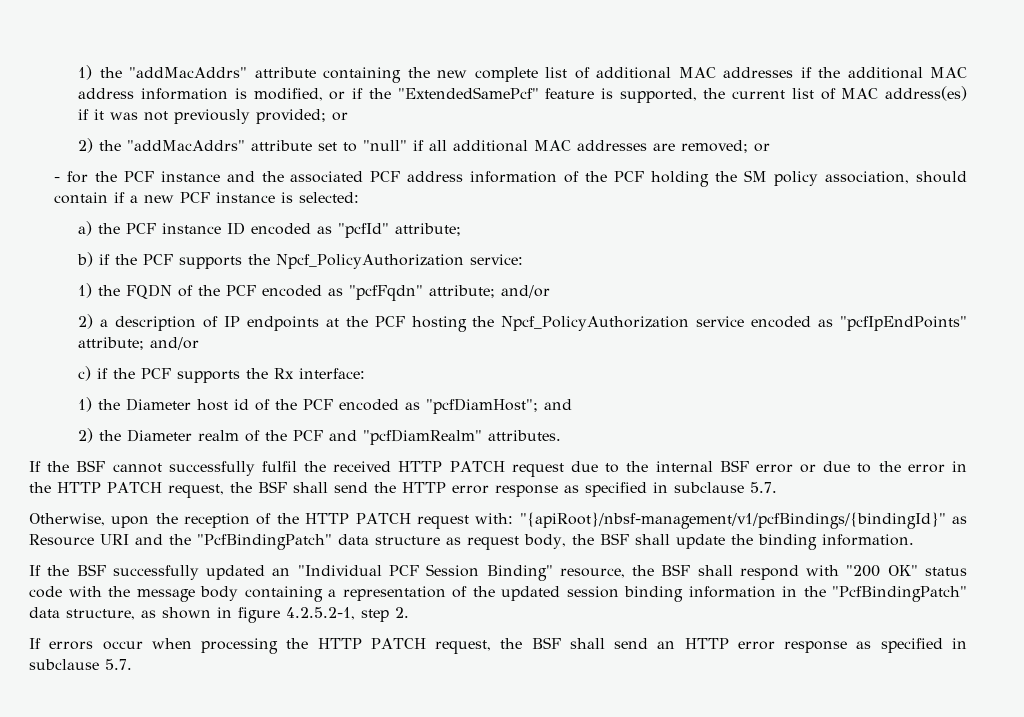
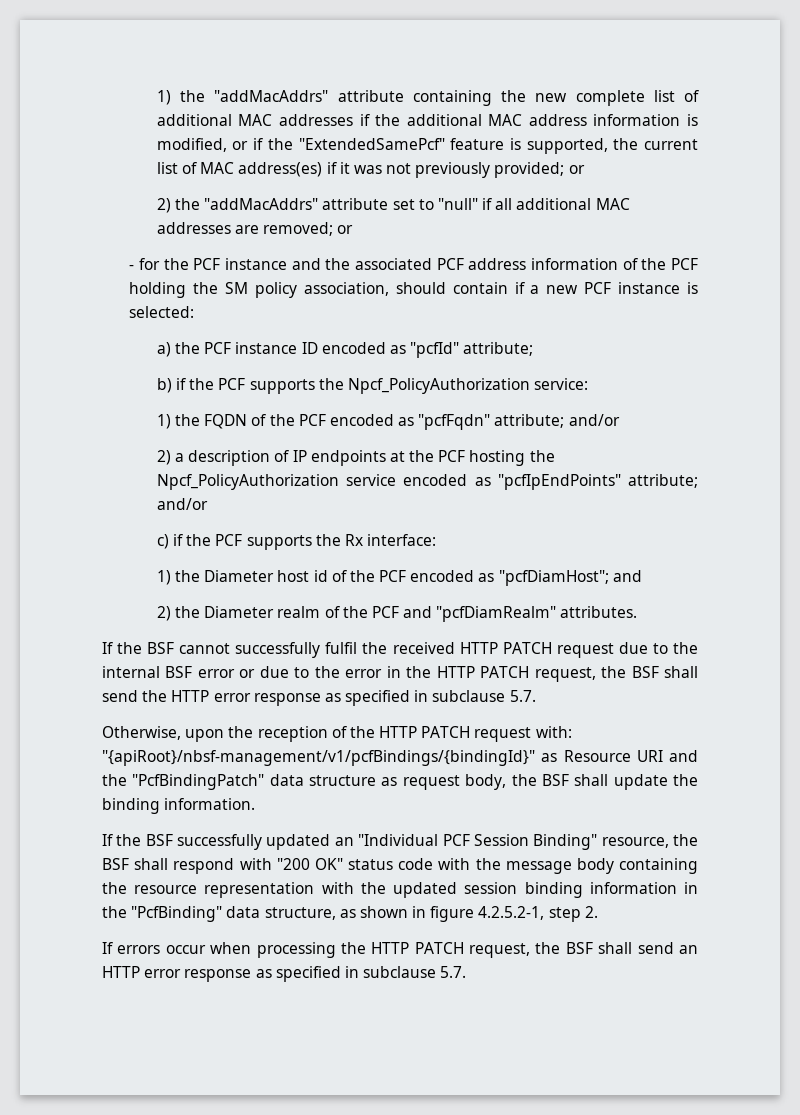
- If the BSF successfully updated an "Individual PCF Session Binding" resource, the BSF shall respond with "200 OK" status code with the message body containing a representation of the updated session binding information in the "PcfBindingPatch" data structure, as shown in figure 4.2.5.2-1, step 2.
+ If the BSF successfully updated an "Individual PCF Session Binding" resource, the BSF shall respond with "200 OK" status code with the message body containing the resource representation with the updated session binding information in the "PcfBinding" data structure, as shown in figure 4.2.5.2-1, step 2.

